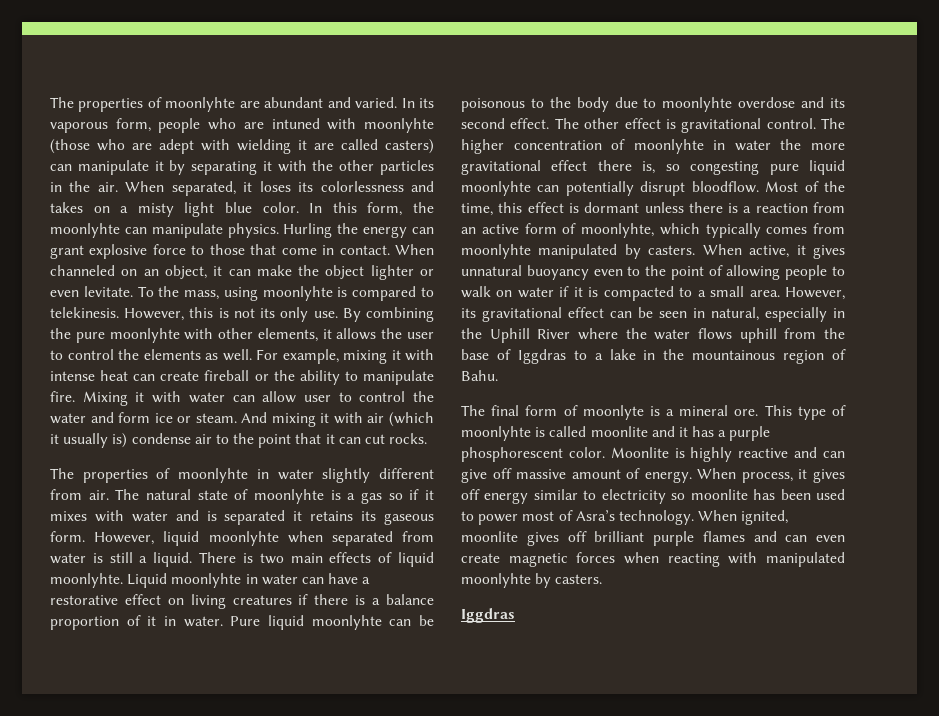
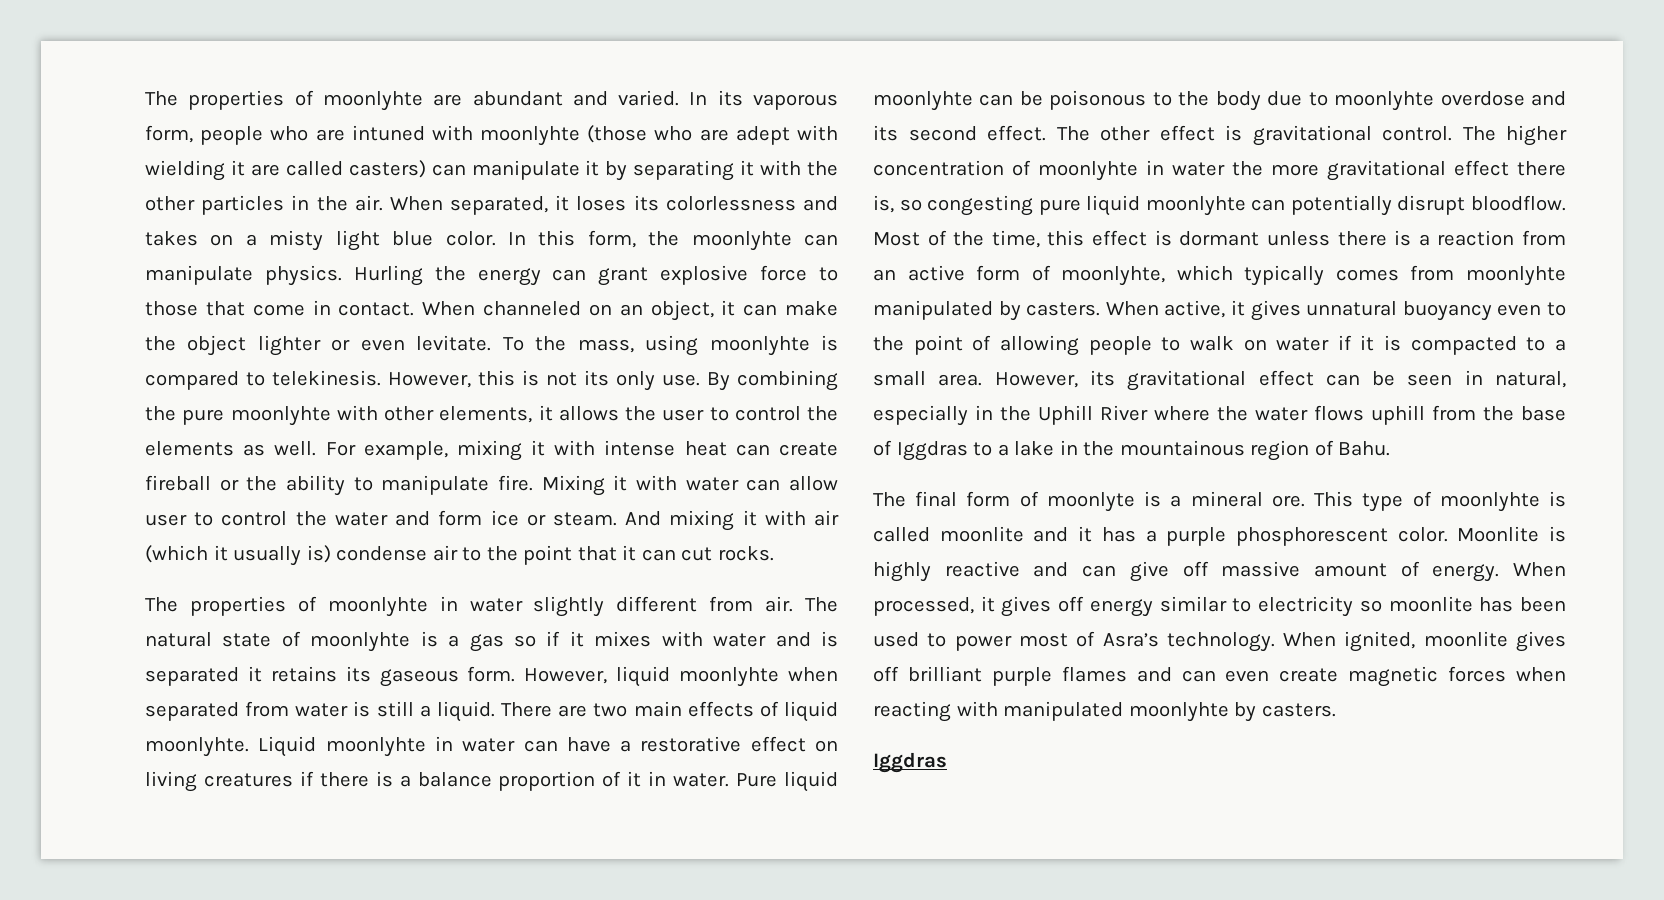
- There is two main effects of liquid moonlyhte.
+ There are two main effects of liquid moonlyhte.
- When process, it gives off energy similar to electricity so moonlite has been used to power most of Asra’s technology.
+ When processed, it gives off energy similar to electricity so moonlite has been used to power most of Asra’s technology.

